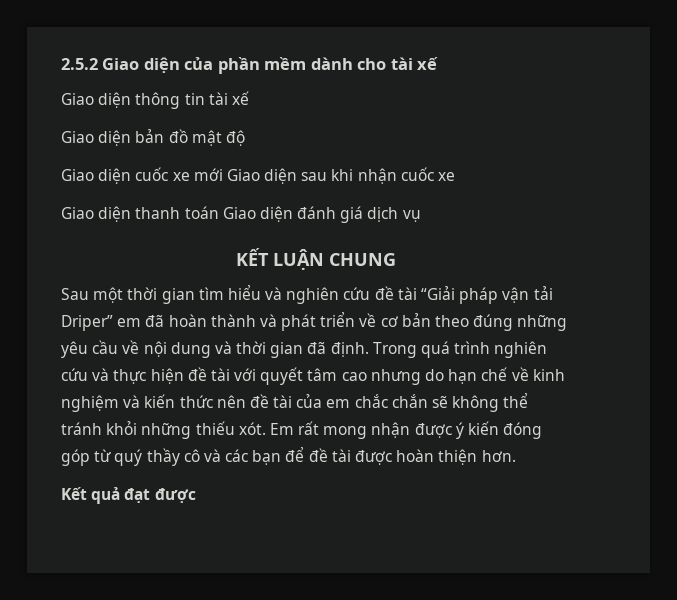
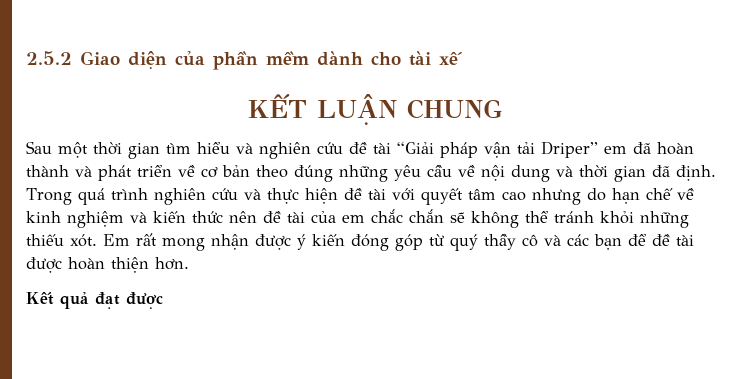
- Giao diện thông tin tài xế
- Giao diện bản đồ mật độ
- Giao diện cuốc xe mới Giao diện sau khi nhận cuốc xe
- Giao diện thanh toán Giao diện đánh giá dịch vụ

